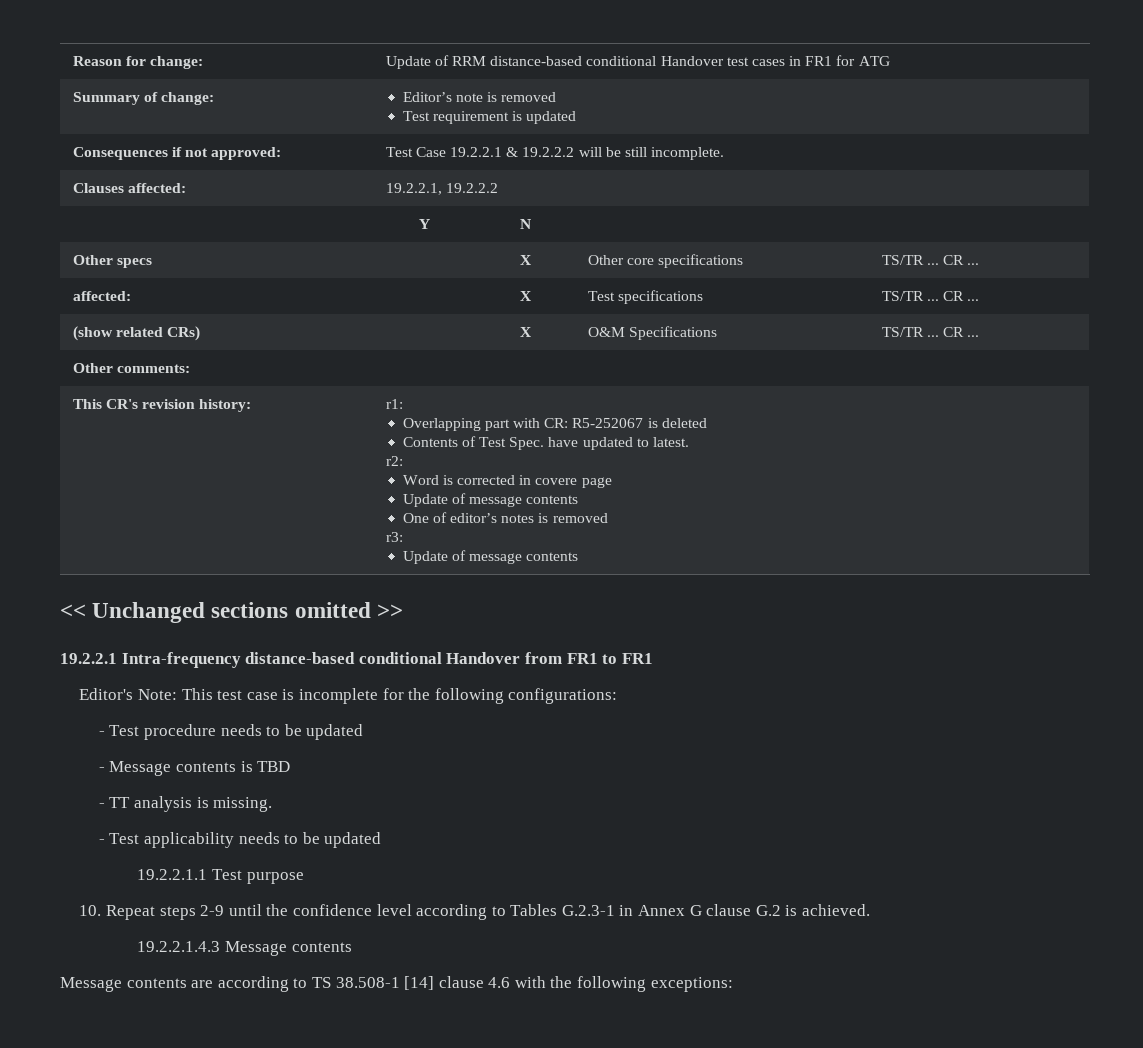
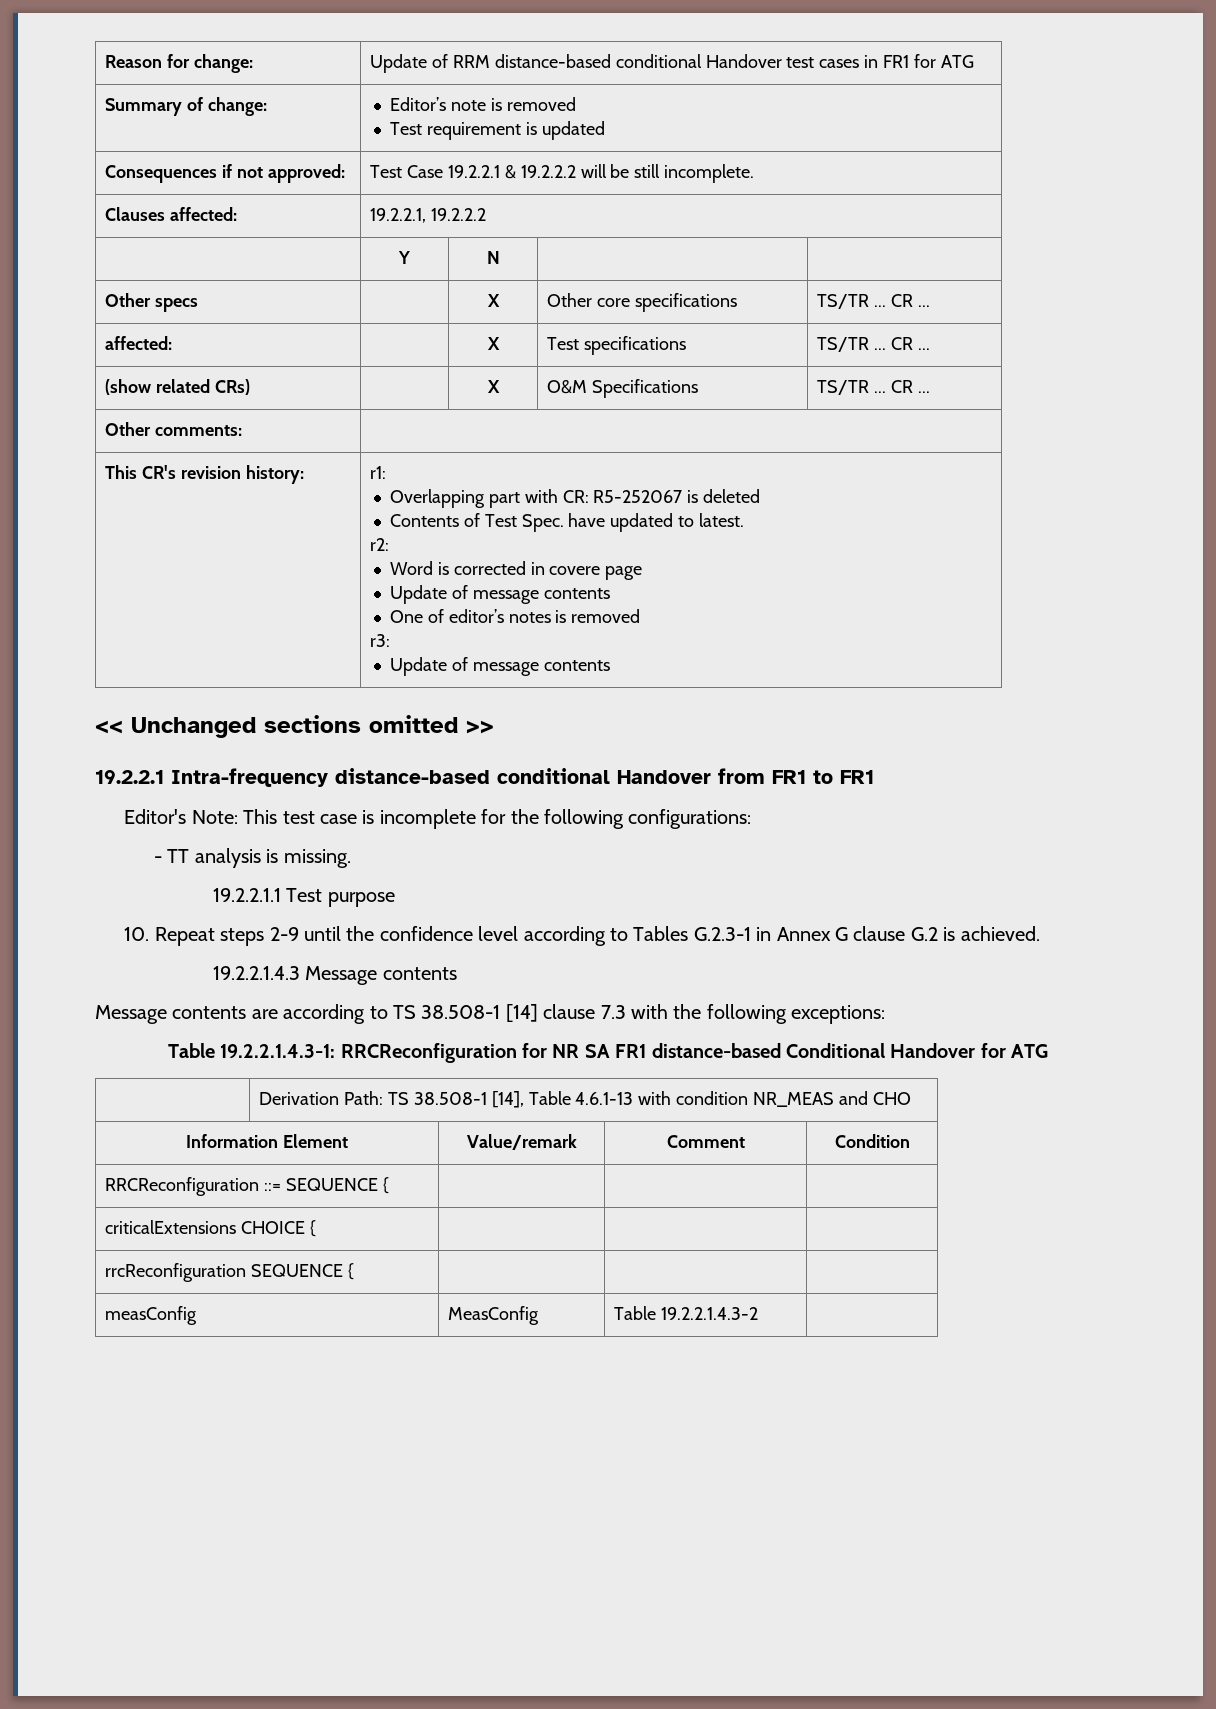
- - Test procedure needs to be updated
- - Message contents is TBD
- - Test applicability needs to be updated
- Message contents are according to TS 38.508-1 [14] clause 4.6 with the following exceptions:
+ Message contents are according to TS 38.508-1 [14] clause 7.3 with the following exceptions:
+ Table 19.2.2.1.4.3-1: RRCReconfiguration for NR SA FR1 distance-based Conditional Handover for ATG
+ | Derivation Path: TS 38.508-1 [14], Table 4.6.1-13 with condition NR_MEAS and CHO
+ Information Element | Value/remark | Comment | Condition
+ RRCReconfiguration ::= SEQUENCE { | | |
+ criticalExtensions CHOICE { | | |
+ rrcReconfiguration SEQUENCE { | | |
+ measConfig | MeasConfig | Table 19.2.2.1.4.3-2 |

